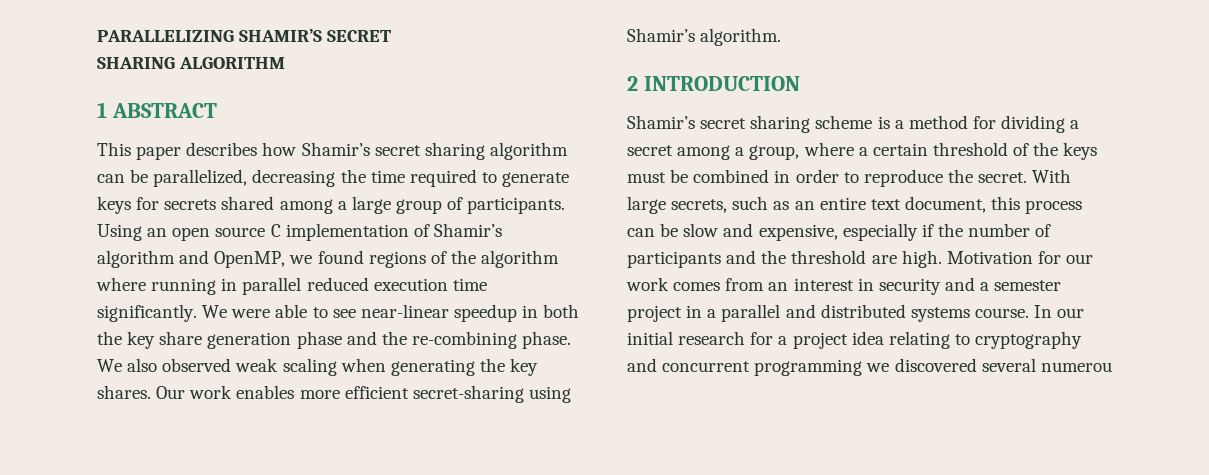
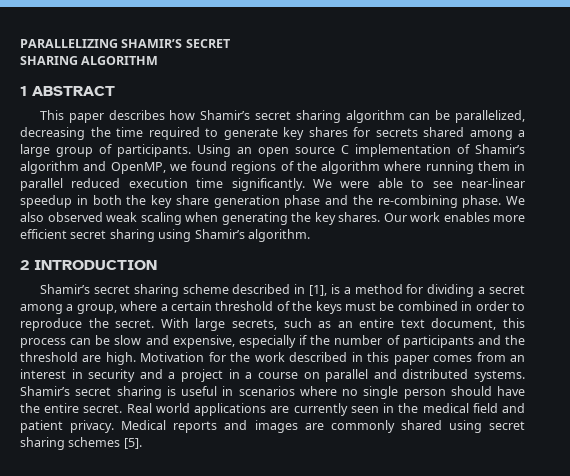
- This paper describes how Shamir’s secret sharing algorithm can be parallelized, decreasing the time required to generate keys for secrets shared among a large group of participants.
+ This paper describes how Shamir’s secret sharing algorithm can be parallelized, decreasing the time required to generate key shares for secrets shared among a large group of participants.
- Using an open source C implementation of Shamir’s algorithm and OpenMP, we found regions of the algorithm where running in parallel reduced execution time significantly.
+ Using an open source C implementation of Shamir’s algorithm and OpenMP, we found regions of the algorithm where running them in parallel reduced execution time significantly.
- Our work enables more efficient secret-sharing using Shamir’s algorithm.
+ Our work enables more efficient secret sharing using Shamir’s algorithm.
- Shamir’s secret sharing scheme is a method for dividing a secret among a group, where a certain threshold of the keys must be combined in order to reproduce the secret.
+ Shamir’s secret sharing scheme described in [1], is a method for dividing a secret among a group, where a certain threshold of the keys must be combined in order to reproduce the secret.
- Motivation for our work comes from an interest in security and a semester project in a parallel and distributed systems course. In our initial research for a project idea relating to cryptography and concurrent programming we discovered several numerou
+ Motivation for the work described in this paper comes from an interest in security and a project in a course on parallel and distributed systems. Shamir’s secret sharing is useful in scenarios where no single person should have the entire secret. Real world applications are currently seen in the medical field and patient privacy. Medical reports and images are commonly shared using secret sharing schemes [5].

